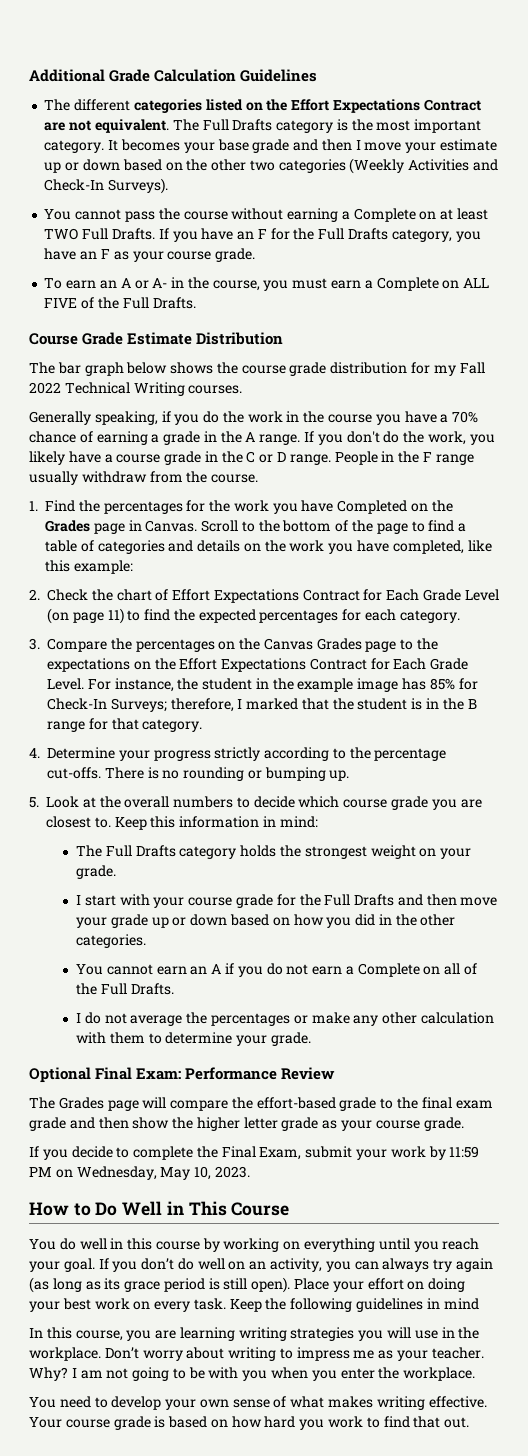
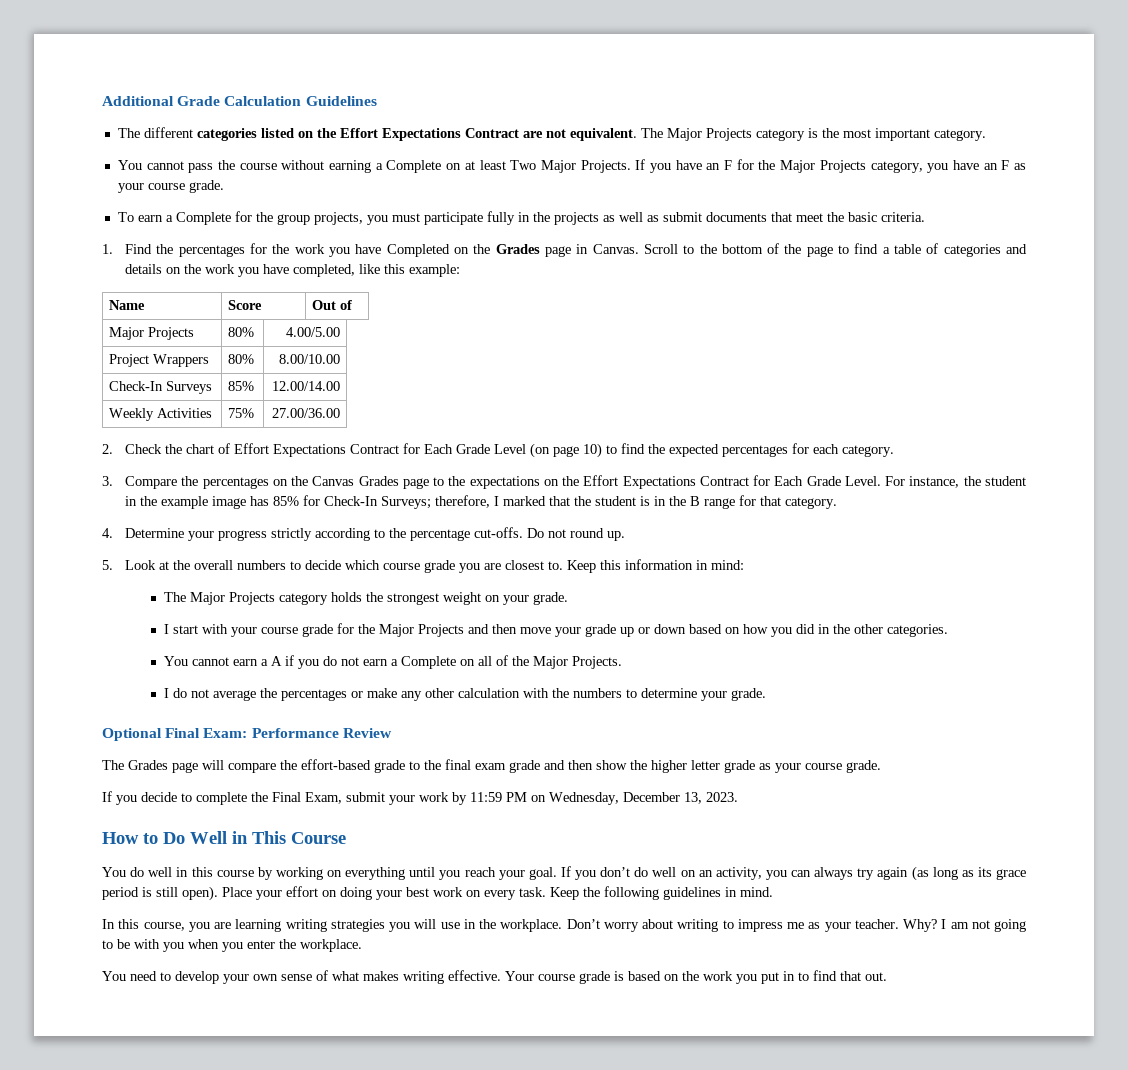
- The Full Drafts category is the most important category. It becomes your base grade and then I move your estimate up or down based on the other two categories (Weekly Activities and Check-In Surveys).
+ The Major Projects category is the most important category.
- You cannot pass the course without earning a Complete on at least TWO Full Drafts.
+ You cannot pass the course without earning a Complete on at least Two Major Projects.
- If you have an F for the Full Drafts category, you have an F as your course grade.
+ If you have an F for the Major Projects category, you have an F as your course grade.
- To earn an A or A- in the course, you must earn a Complete on ALL FIVE of the Full Drafts.
- Course Grade Estimate Distribution
- The bar graph below shows the course grade distribution for my Fall 2022 Technical Writing courses.
- Generally speaking, if you do the work in the course you have a 70% chance of earning a grade in the A range. If you don't do the work, you likely have a course grade in the C or D range. People in the F range usually withdraw from the course.
+ To earn a Complete for the group projects, you must participate fully in the projects as well as submit documents that meet the basic criteria.
+ Name | Score | Out of
+ Major Projects | 80% | 4.00/5.00
+ Project Wrappers | 80% | 8.00/10.00
+ Check-In Surveys | 85% | 12.00/14.00
+ Weekly Activities | 75% | 27.00/36.00
- 2. Check the chart of Effort Expectations Contract for Each Grade Level (on page 11) to find the expected percentages for each category.
+ 2. Check the chart of Effort Expectations Contract for Each Grade Level (on page 10) to find the expected percentages for each category.
- There is no rounding or bumping up.
+ Do not round up.
- The Full Drafts category holds the strongest weight on your grade.
+ The Major Projects category holds the strongest weight on your grade.
- I start with your course grade for the Full Drafts and then move your grade up or down based on how you did in the other categories.
+ I start with your course grade for the Major Projects and then move your grade up or down based on how you did in the other categories.
- You cannot earn an A if you do not earn a Complete on all of the Full Drafts.
+ You cannot earn a A if you do not earn a Complete on all of the Major Projects.
- I do not average the percentages or make any other calculation with them to determine your grade.
+ I do not average the percentages or make any other calculation with the numbers to determine your grade.
- If you decide to complete the Final Exam, submit your work by 11:59 PM on Wednesday, May 10, 2023.
+ If you decide to complete the Final Exam, submit your work by 11:59 PM on Wednesday, December 13, 2023.
- Keep the following guidelines in mind
+ Keep the following guidelines in mind.
- Your course grade is based on how hard you work to find that out.
+ Your course grade is based on the work you put in to find that out.

